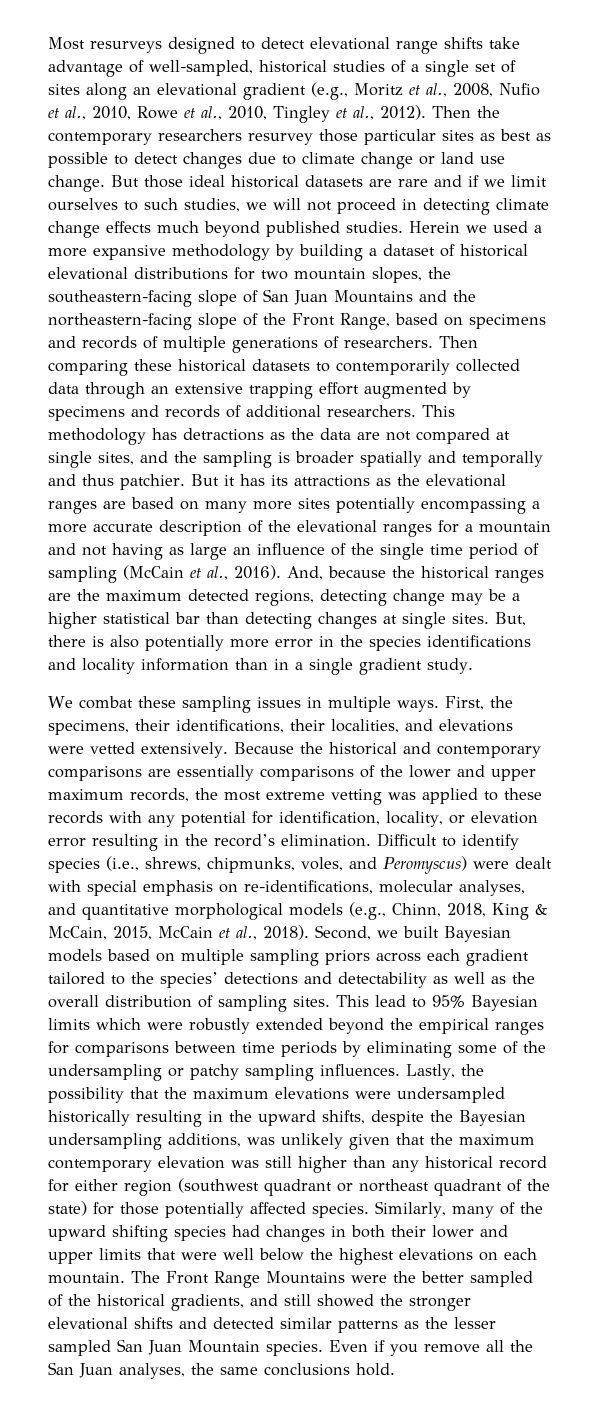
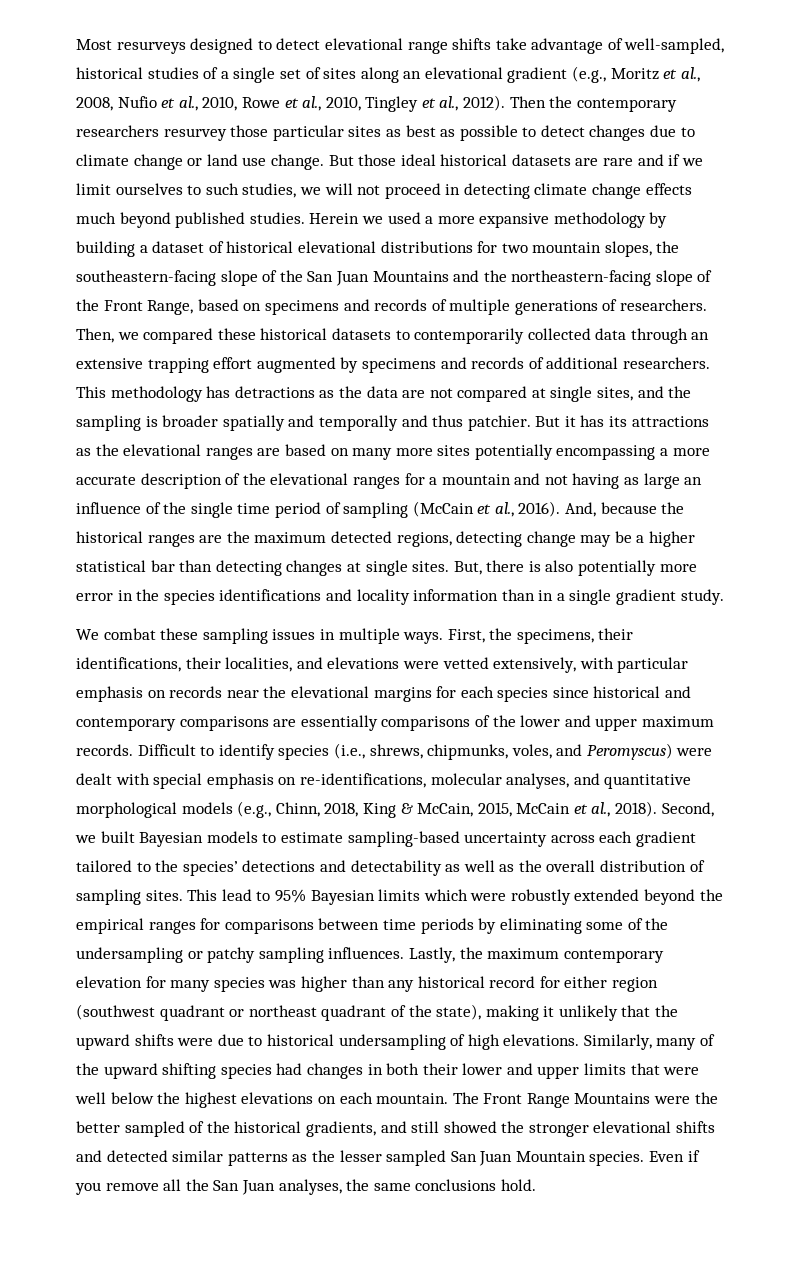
- Herein we used a more expansive methodology by building a dataset of historical elevational distributions for two mountain slopes, the southeastern-facing slope of San Juan Mountains and the northeastern-facing slope of the Front Range, based on specimens and records of multiple generations of researchers.
+ Herein we used a more expansive methodology by building a dataset of historical elevational distributions for two mountain slopes, the southeastern-facing slope of the San Juan Mountains and the northeastern-facing slope of the Front Range, based on specimens and records of multiple generations of researchers.
- Then comparing these historical datasets to contemporarily collected data through an extensive trapping effort augmented by specimens and records of additional researchers.
+ Then, we compared these historical datasets to contemporarily collected data through an extensive trapping effort augmented by specimens and records of additional researchers.
- First, the specimens, their identifications, their localities, and elevations were vetted extensively. Because the historical and contemporary comparisons are essentially comparisons of the lower and upper maximum records, the most extreme vetting was applied to these records with any potential for identification, locality, or elevation error resulting in the record’s elimination.
+ First, the specimens, their identifications, their localities, and elevations were vetted extensively, with particular emphasis on records near the elevational margins for each species since historical and contemporary comparisons are essentially comparisons of the lower and upper maximum records.
- Second, we built Bayesian models based on multiple sampling priors across each gradient tailored to the species’ detections and detectability as well as the overall distribution of sampling sites.
+ Second, we built Bayesian models to estimate sampling-based uncertainty across each gradient tailored to the species’ detections and detectability as well as the overall distribution of sampling sites.
- Lastly, the possibility that the maximum elevations were undersampled historically resulting in the upward shifts, despite the Bayesian undersampling additions, was unlikely given that the maximum contemporary elevation was still higher than any historical record for either region (southwest quadrant or northeast quadrant of the state) for those potentially affected species.
+ Lastly, the maximum contemporary elevation for many species was higher than any historical record for either region (southwest quadrant or northeast quadrant of the state), making it unlikely that the upward shifts were due to historical undersampling of high elevations.

